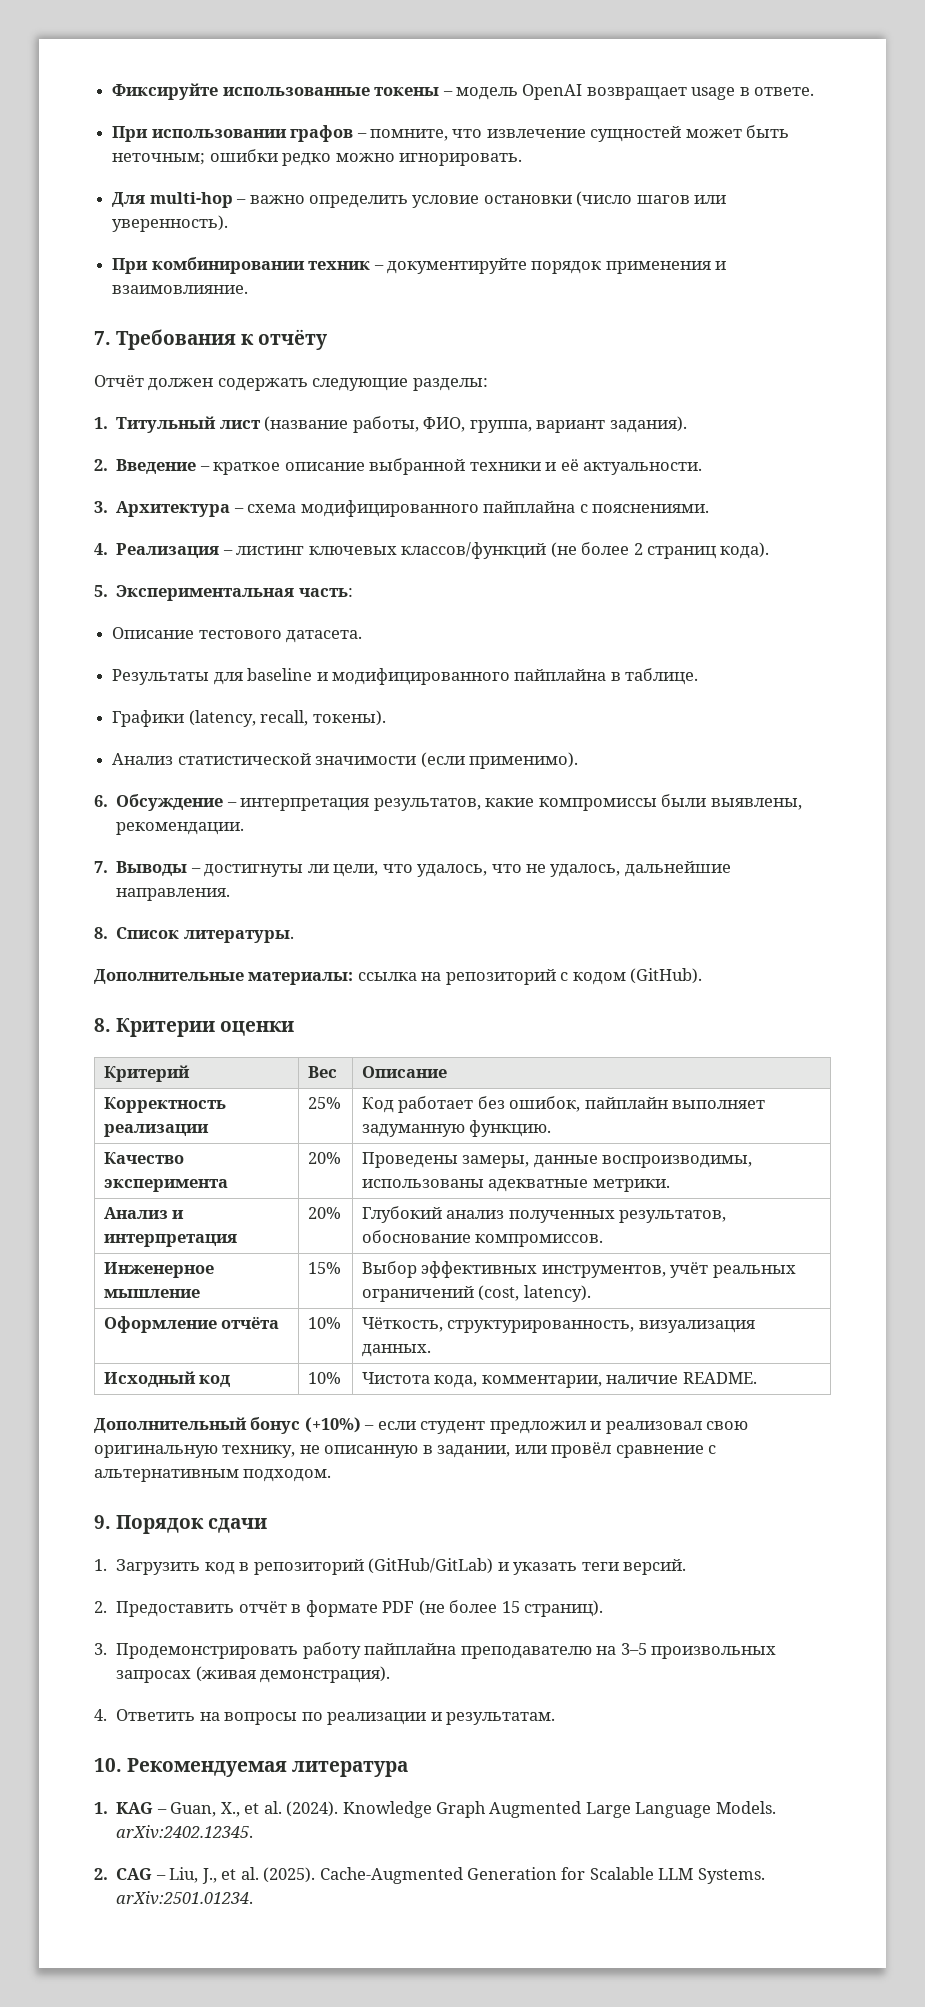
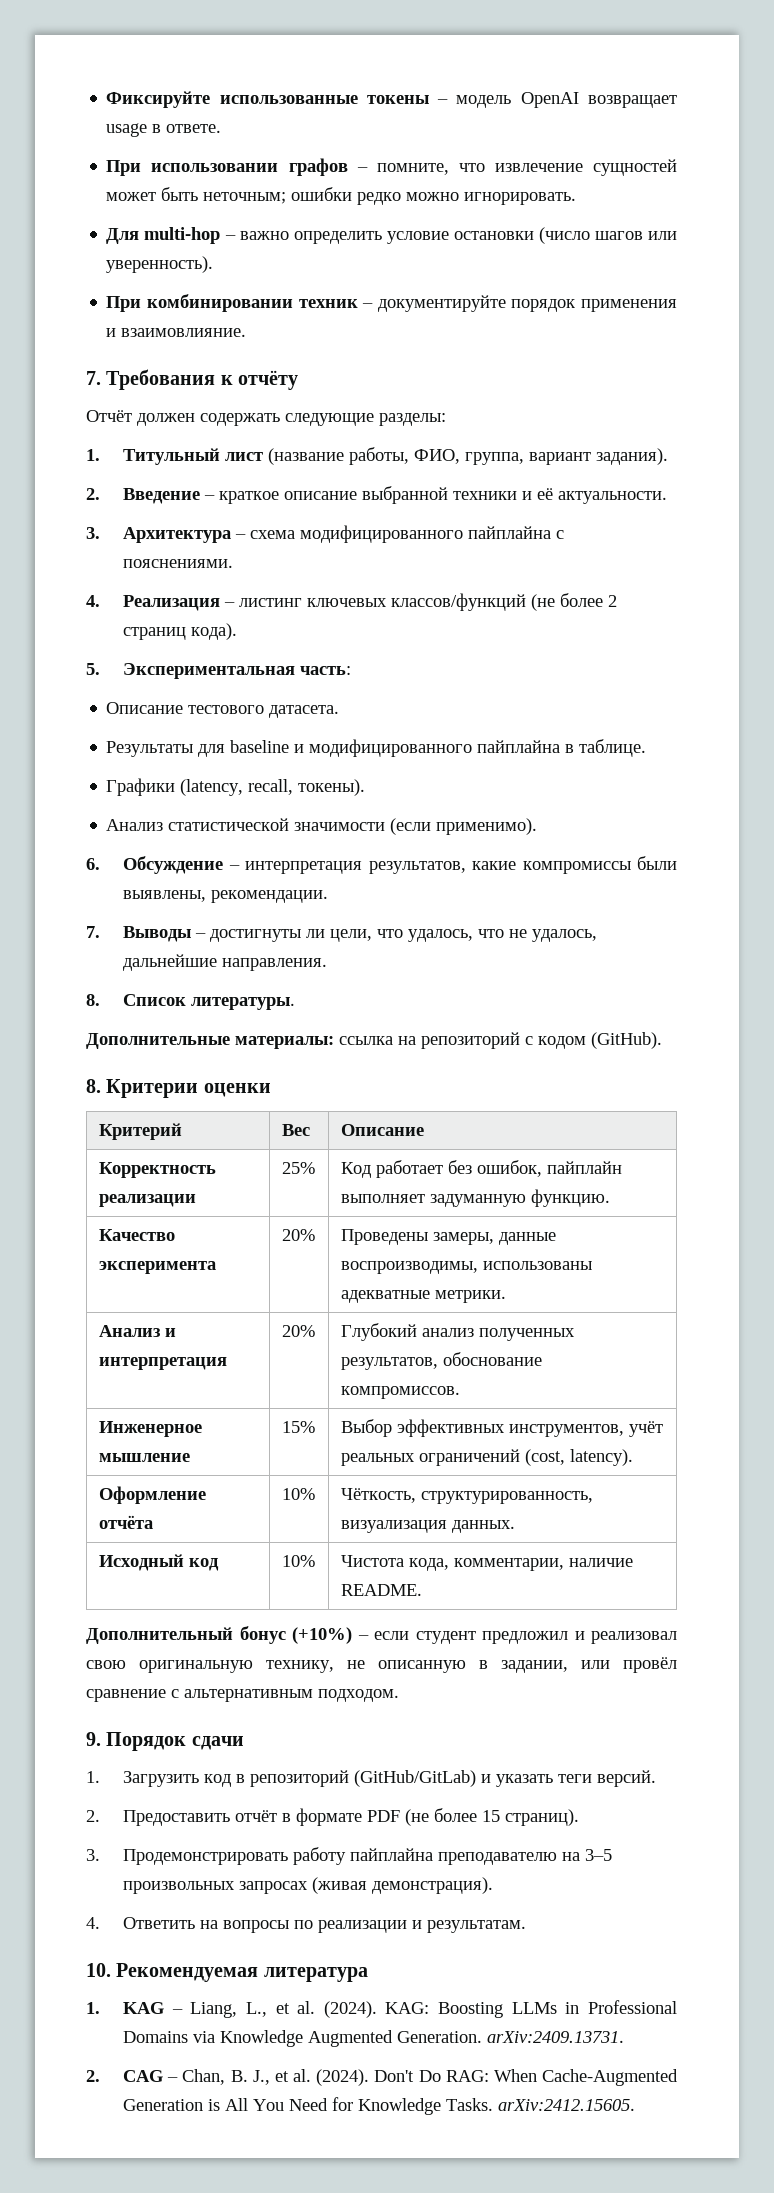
- 1. KAG – Guan, X., et al. (2024). Knowledge Graph Augmented Large Language Models. arXiv:2402.12345.
+ 1. KAG – Liang, L., et al. (2024). KAG: Boosting LLMs in Professional Domains via Knowledge Augmented Generation. arXiv:2409.13731.
- 2. CAG – Liu, J., et al. (2025). Cache-Augmented Generation for Scalable LLM Systems. arXiv:2501.01234.
+ 2. CAG – Chan, B. J., et al. (2024). Don't Do RAG: When Cache-Augmented Generation is All You Need for Knowledge Tasks. arXiv:2412.15605.

